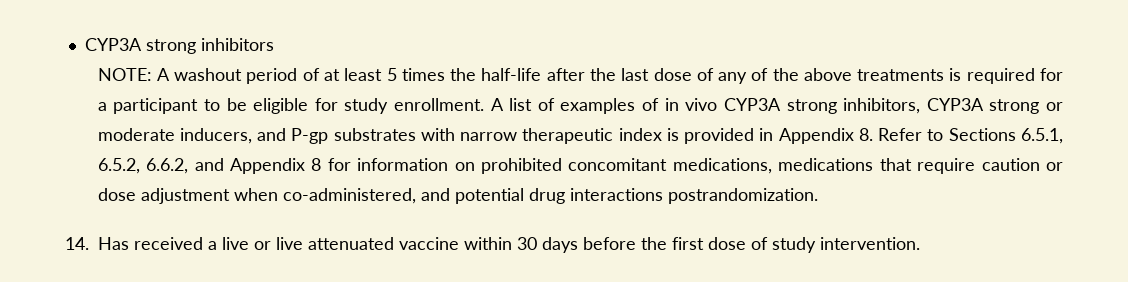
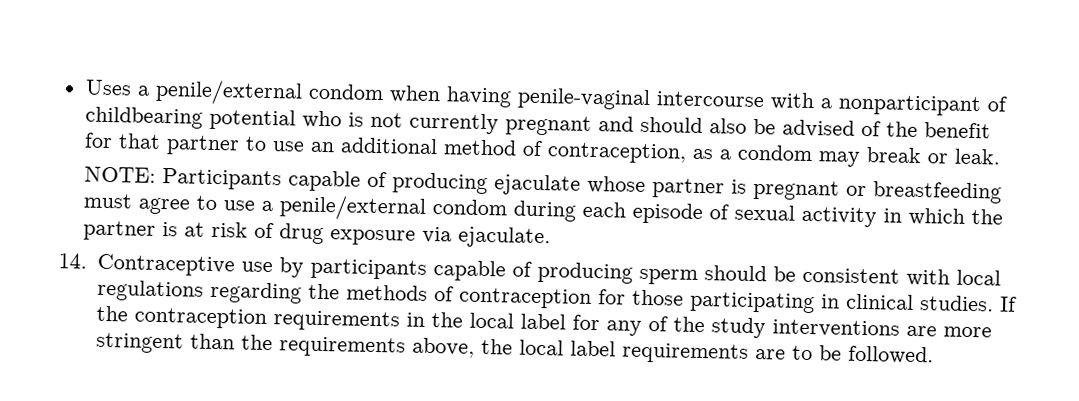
- CYP3A strong inhibitors
- NOTE: A washout period of at least 5 times the half-life after the last dose of any of the above treatments is required for a participant to be eligible for study enrollment. A list of examples of in vivo CYP3A strong inhibitors, CYP3A strong or moderate inducers, and P-gp substrates with narrow therapeutic index is provided in Appendix 8. Refer to Sections 6.5.1, 6.5.2, 6.6.2, and Appendix 8 for information on prohibited concomitant medications, medications that require caution or dose adjustment when co-administered, and potential drug interactions postrandomization.
- 14. Has received a live or live attenuated vaccine within 30 days before the first dose of study intervention.
+ Uses a penile/external condom when having penile-vaginal intercourse with a nonparticipant of childbearing potential who is not currently pregnant and should also be advised of the benefit for that partner to use an additional method of contraception, as a condom may break or leak.
+ NOTE: Participants capable of producing ejaculate whose partner is pregnant or breastfeeding must agree to use a penile/external condom during each episode of sexual activity in which the partner is at risk of drug exposure via ejaculate.
+ 14. Contraceptive use by participants capable of producing sperm should be consistent with local regulations regarding the methods of contraception for those participating in clinical studies. If the contraception requirements in the local label for any of the study interventions are more stringent than the requirements above, the local label requirements are to be followed.

